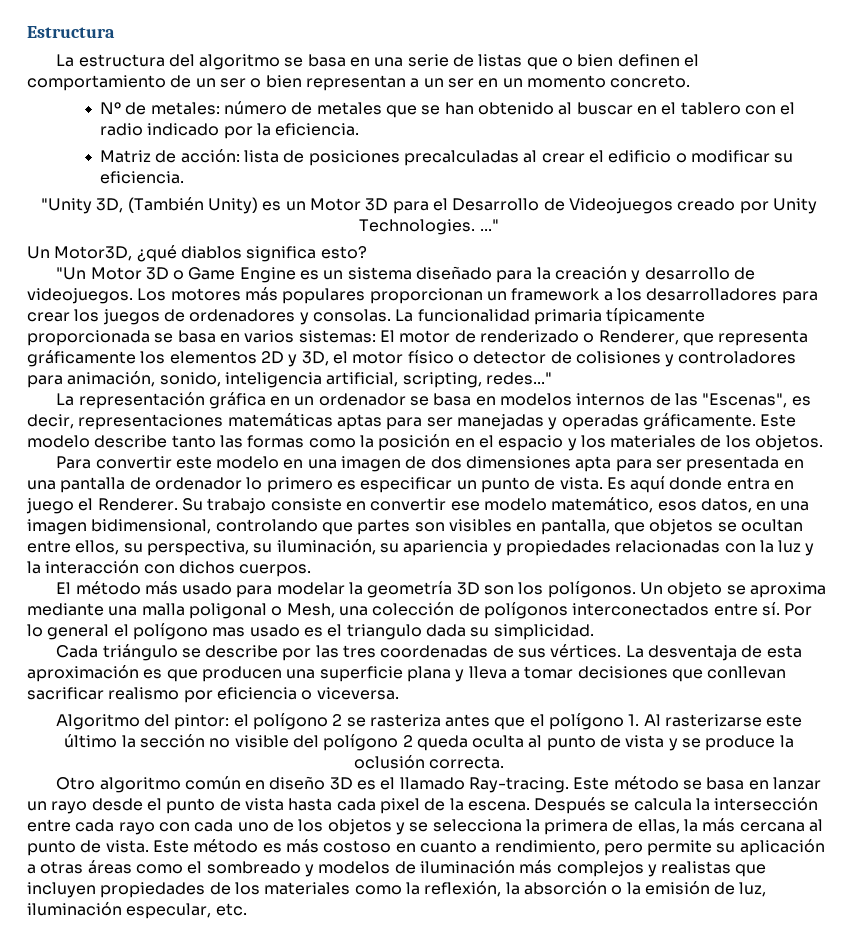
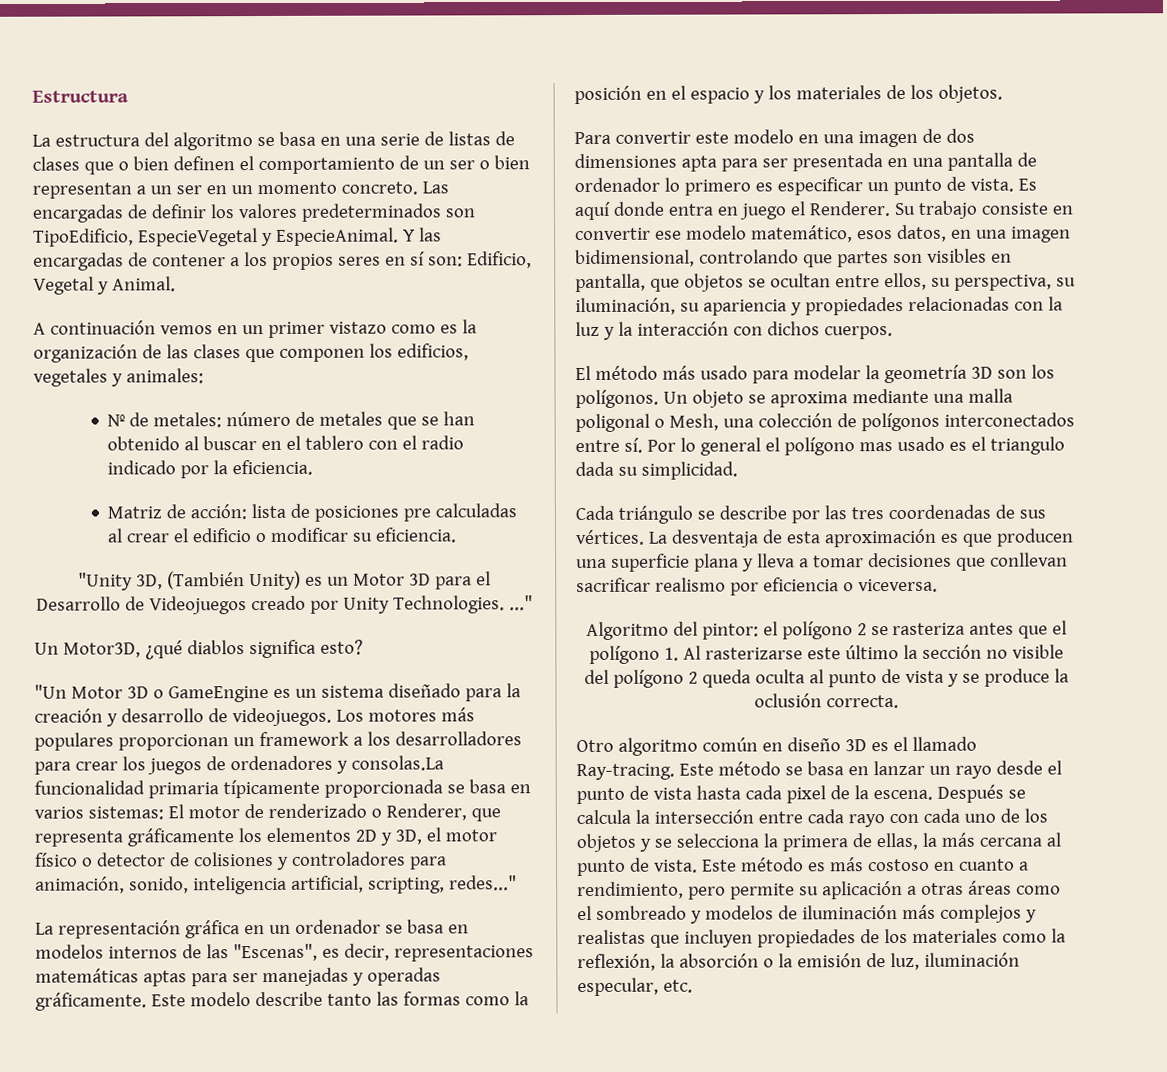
- La estructura del algoritmo se basa en una serie de listas que o bien definen el comportamiento de un ser o bien representan a un ser en un momento concreto.
+ La estructura del algoritmo se basa en una serie de listas de clases que o bien definen el comportamiento de un ser o bien representan a un ser en un momento concreto. Las encargadas de definir los valores predeterminados son TipoEdificio, EspecieVegetal y EspecieAnimal. Y las encargadas de contener a los propios seres en sí son: Edificio, Vegetal y Animal.
+ A continuación vemos en un primer vistazo como es la organización de las clases que componen los edificios, vegetales y animales:
- Matriz de acción: lista de posiciones precalculadas al crear el edificio o modificar su eficiencia.
+ Matriz de acción: lista de posiciones pre calculadas al crear el edificio o modificar su eficiencia.
- "Un Motor 3D o Game Engine es un sistema diseñado para la creación y desarrollo de videojuegos.
+ "Un Motor 3D o GameEngine es un sistema diseñado para la creación y desarrollo de videojuegos.
- Los motores más populares proporcionan un framework a los desarrolladores para crear los juegos de ordenadores y consolas. La funcionalidad primaria típicamente proporcionada se basa en varios sistemas: El motor de renderizado o Renderer, que representa gráficamente los elementos 2D y 3D, el motor físico o detector de colisiones y controladores para animación, sonido, inteligencia artificial, scripting, redes..."
+ Los motores más populares proporcionan un framework a los desarrolladores para crear los juegos de ordenadores y consolas.La funcionalidad primaria típicamente proporcionada se basa en varios sistemas: El motor de renderizado o Renderer, que representa gráficamente los elementos 2D y 3D, el motor físico o detector de colisiones y controladores para animación, sonido, inteligencia artificial, scripting, redes..."

